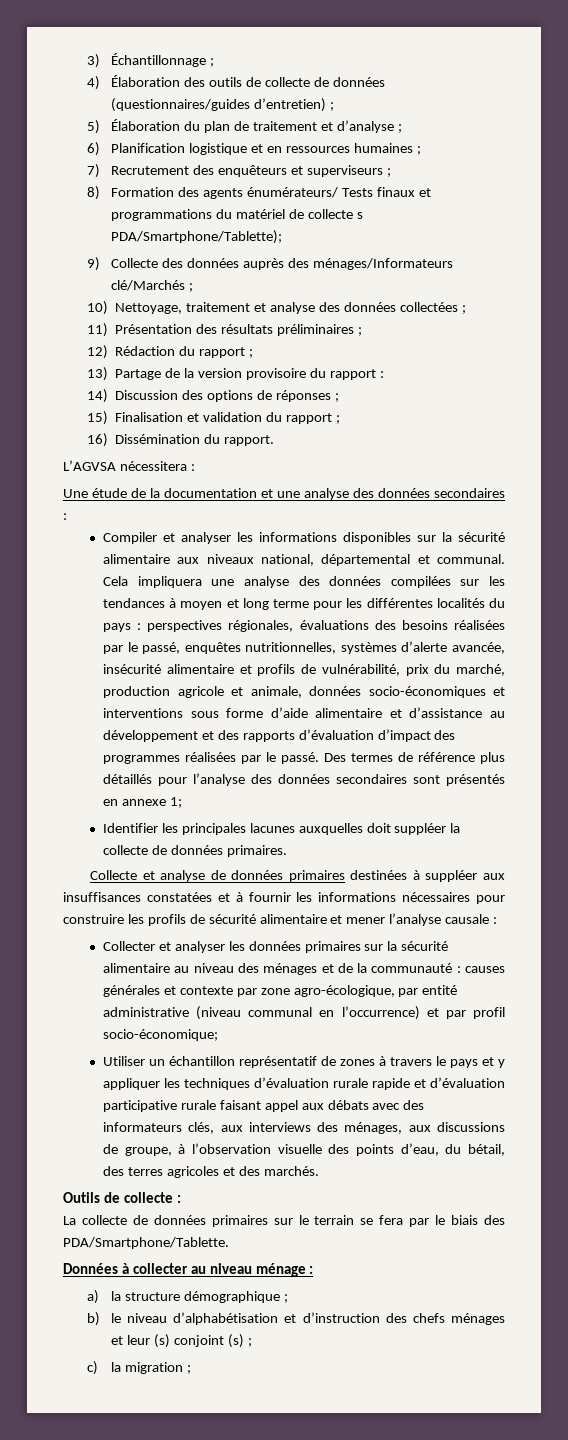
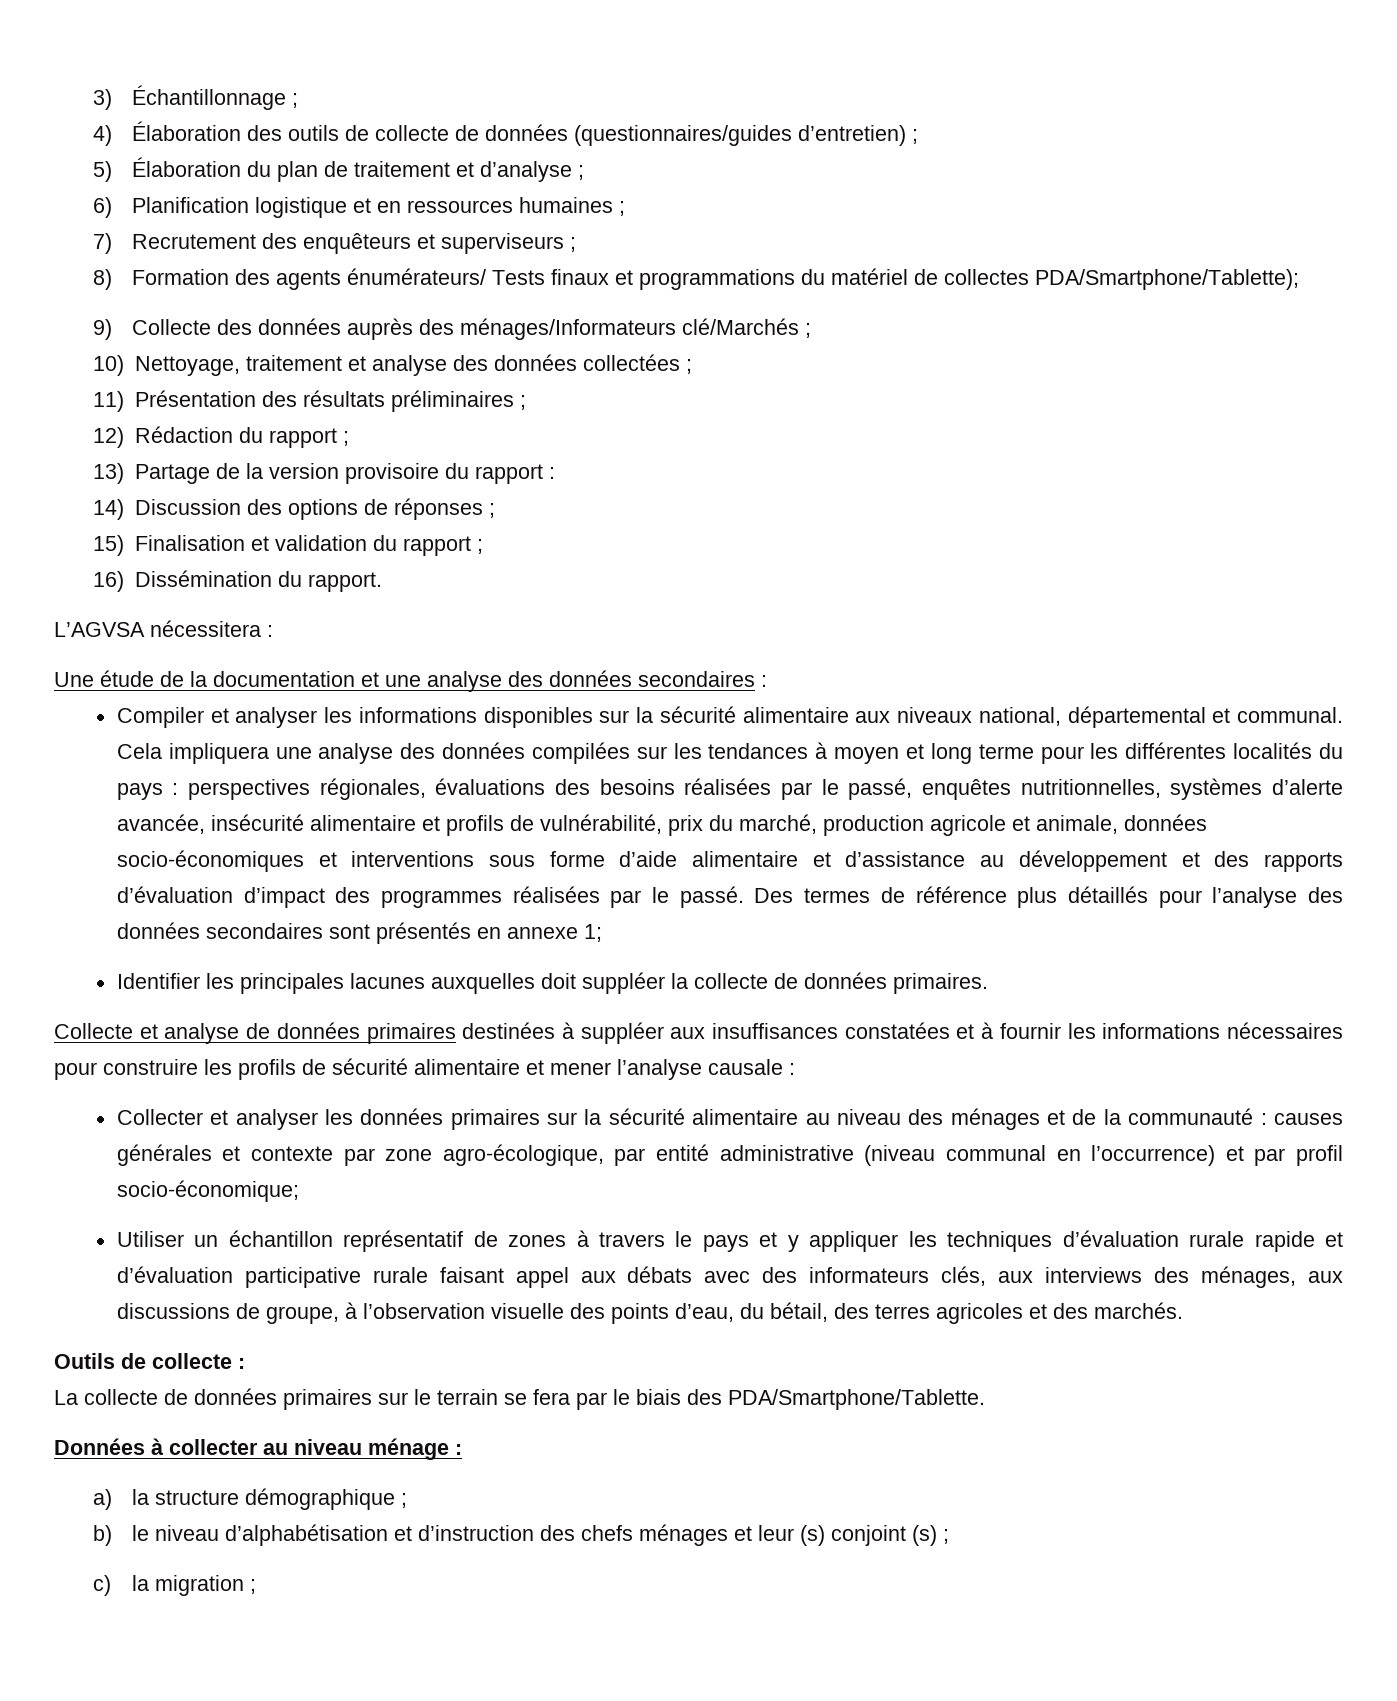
- 8) Formation des agents énumérateurs/ Tests finaux et programmations du matériel de collecte s PDA/Smartphone/Tablette);
+ 8) Formation des agents énumérateurs/ Tests finaux et programmations du matériel de collectes PDA/Smartphone/Tablette);

